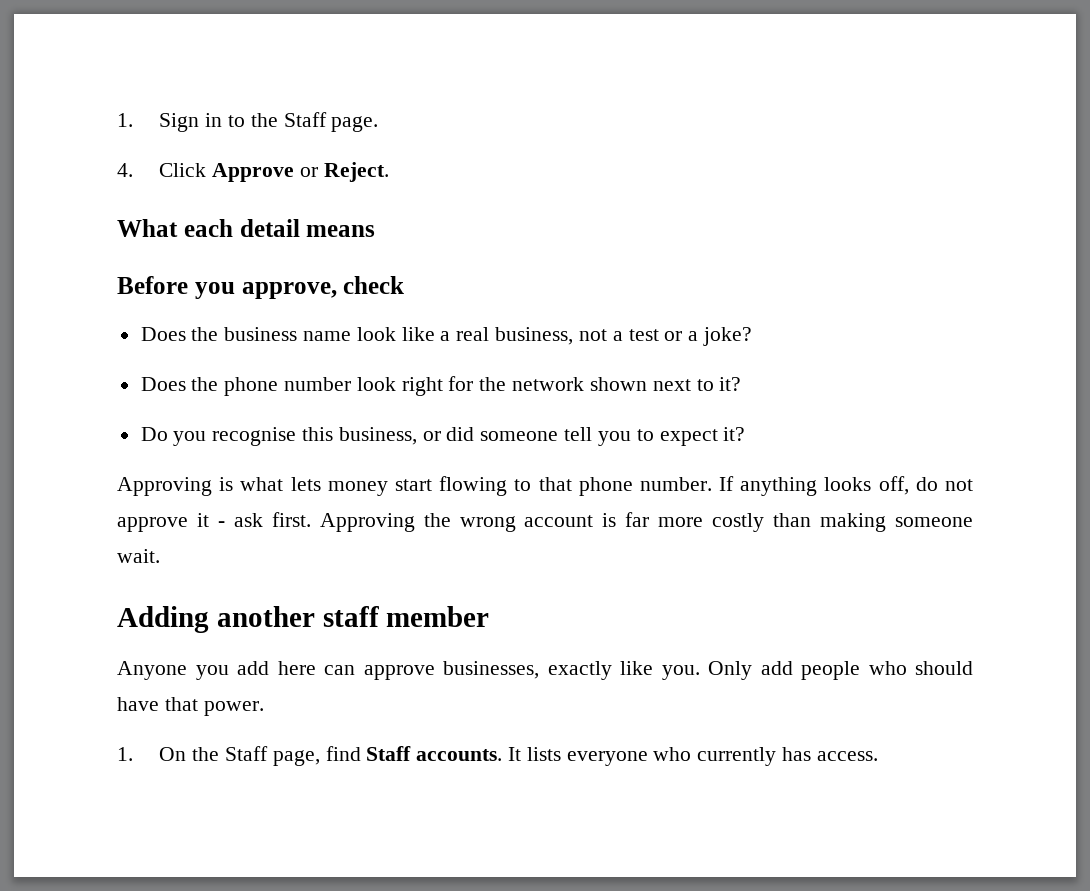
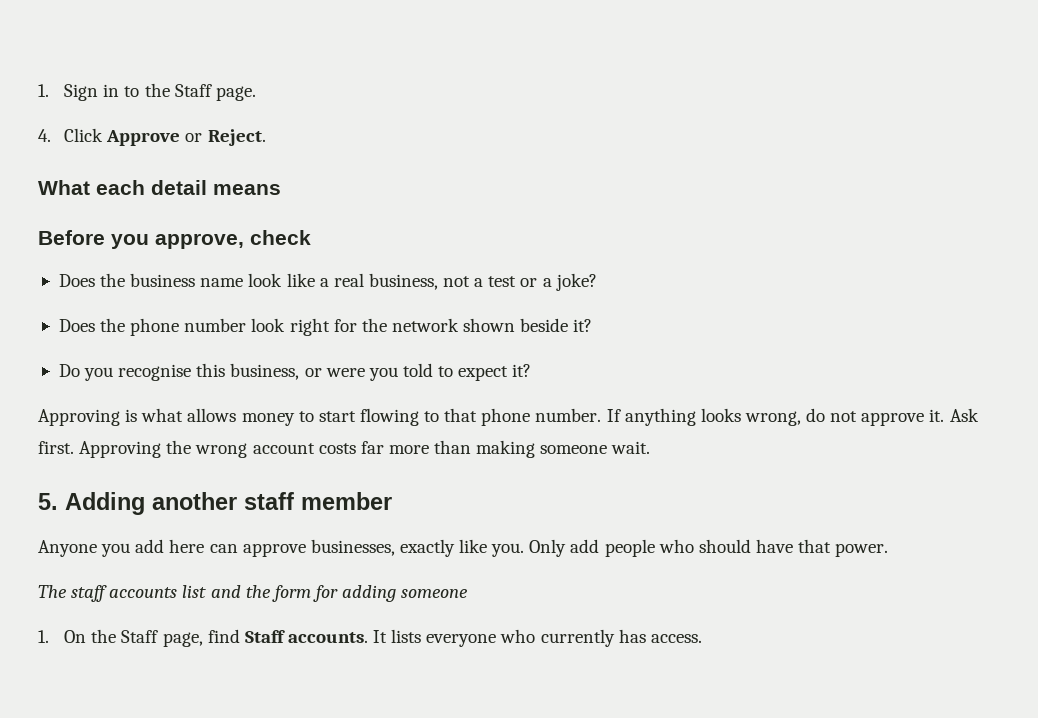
- Does the phone number look right for the network shown next to it?
+ Does the phone number look right for the network shown beside it?
- Do you recognise this business, or did someone tell you to expect it?
+ Do you recognise this business, or were you told to expect it?
- Approving is what lets money start flowing to that phone number.
+ Approving is what allows money to start flowing to that phone number.
- If anything looks off, do not approve it - ask first.
+ If anything looks wrong, do not approve it. Ask first.
- Approving the wrong account is far more costly than making someone wait.
+ Approving the wrong account costs far more than making someone wait.
- Adding another staff member
+ 5. Adding another staff member
+ The staff accounts list and the form for adding someone

